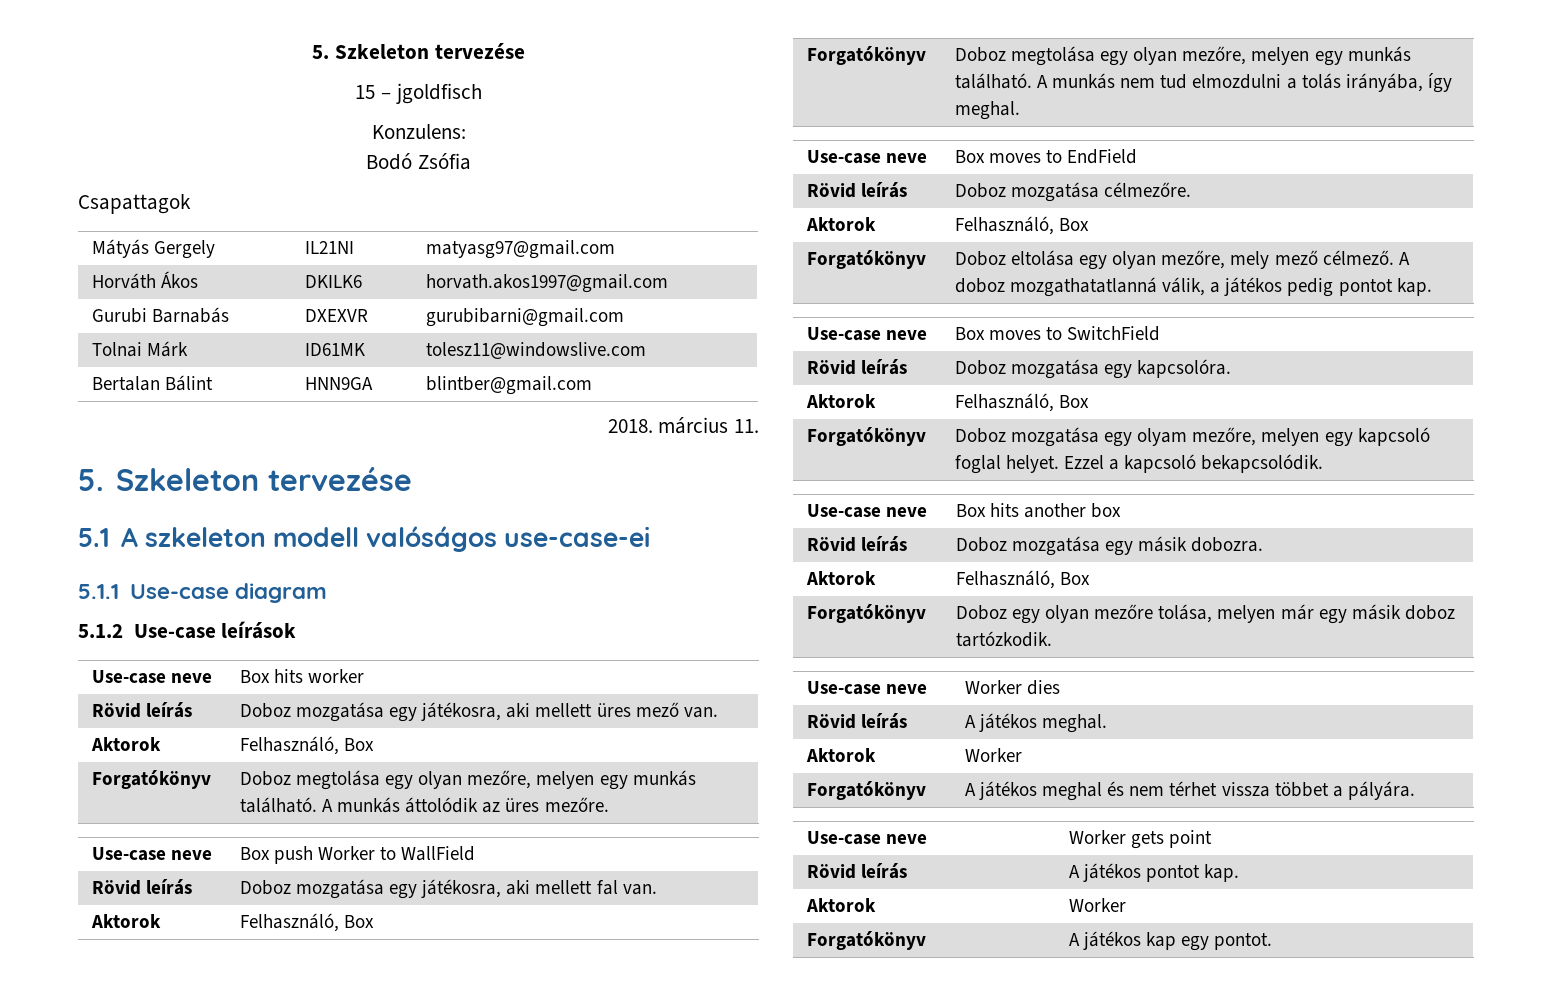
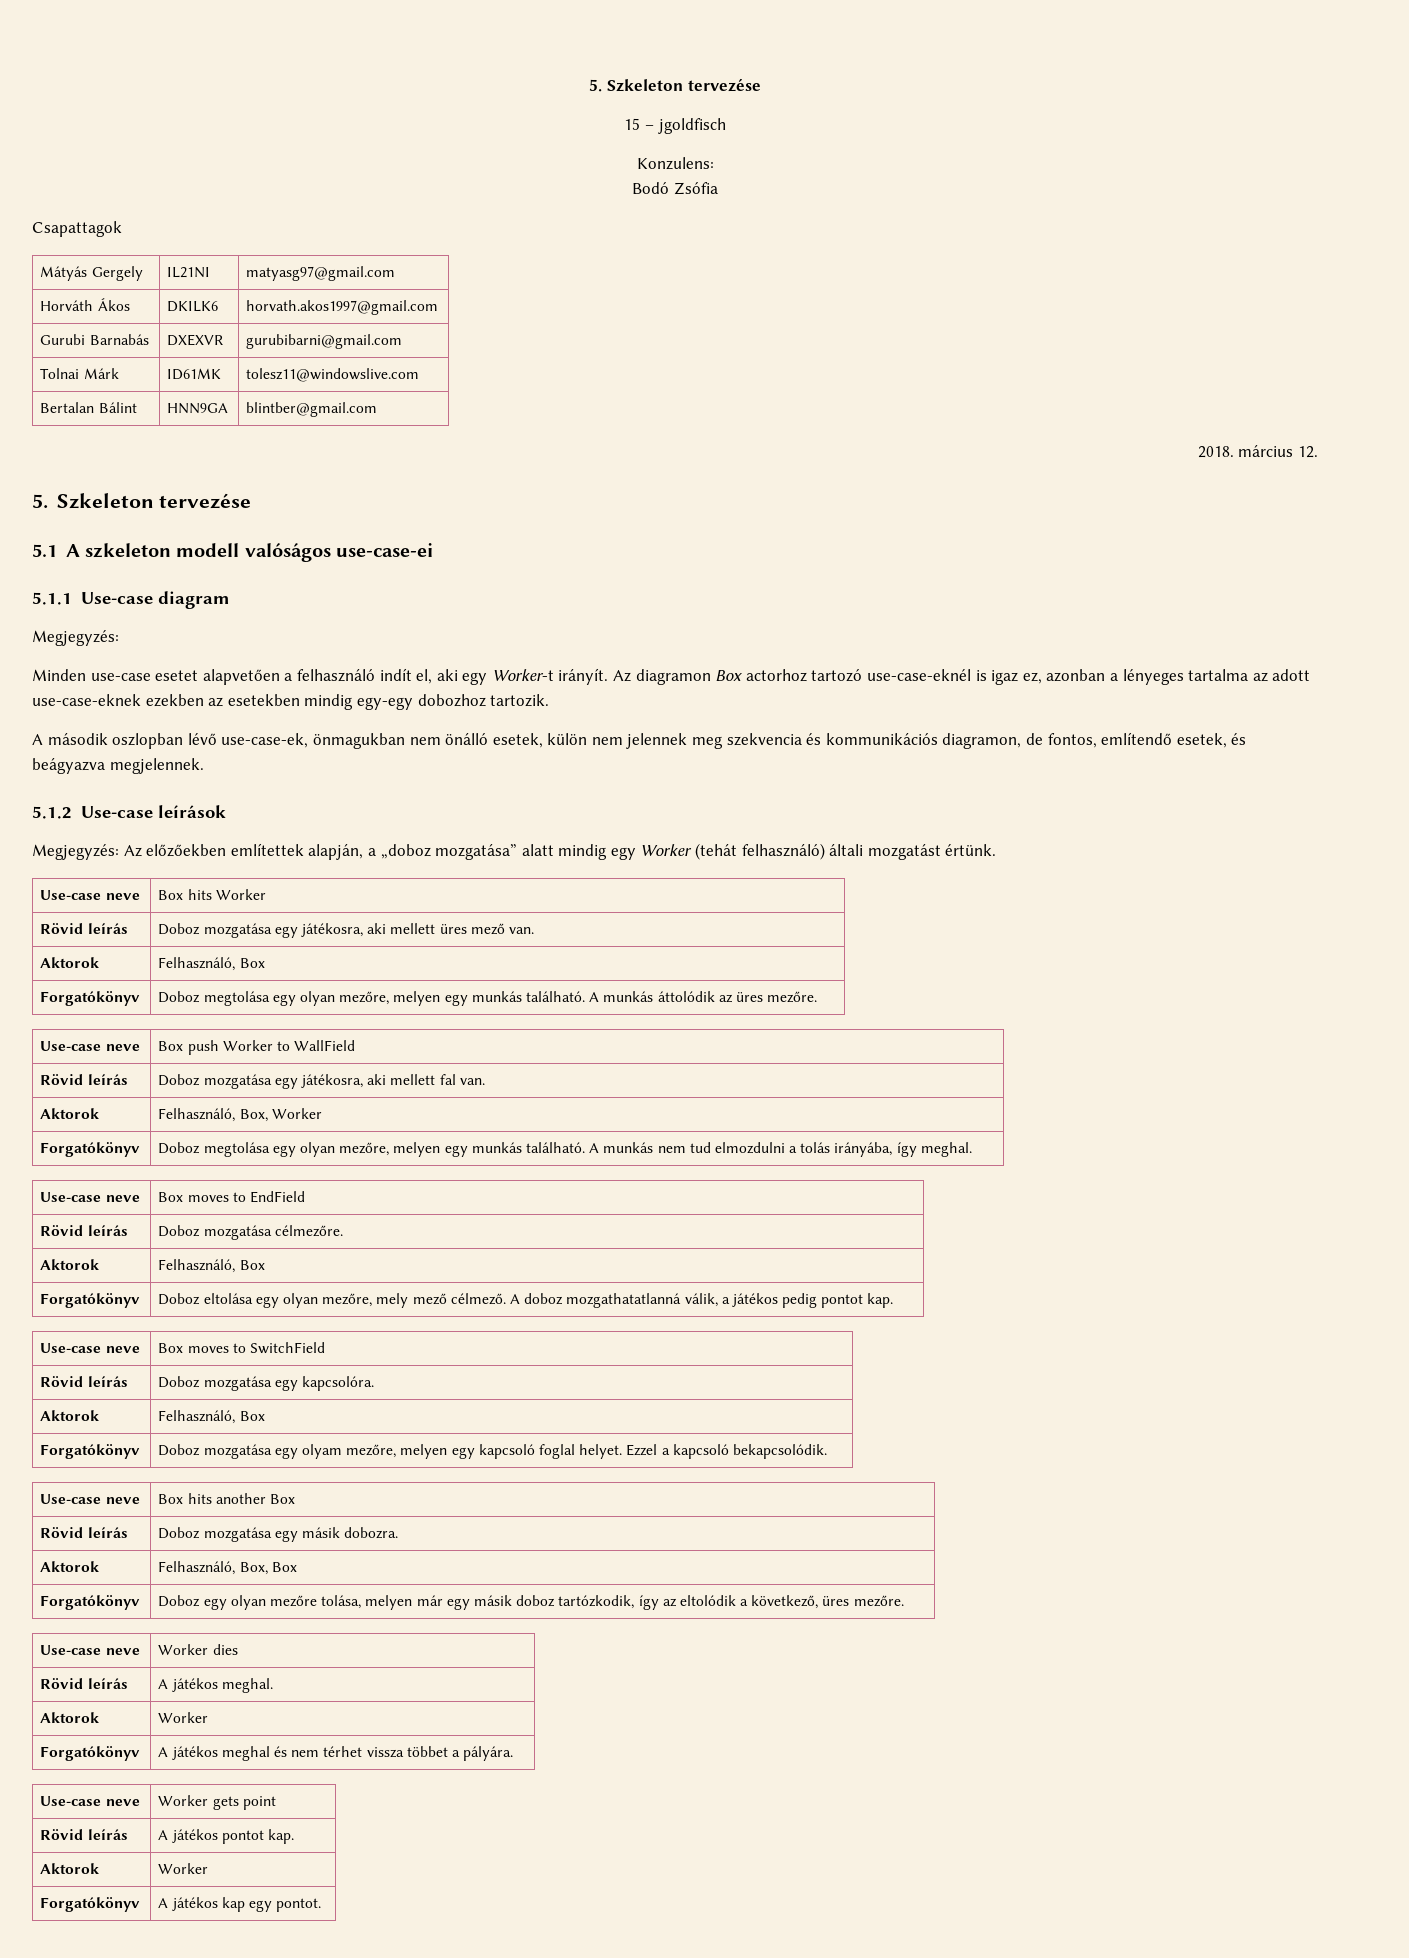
- 2018. március 11.
+ 2018. március 12.
  5.1.1 Use-case diagram
+ Megjegyzés:
+ Minden use-case esetet alapvetően a felhasználó indít el, aki egy Worker-t irányít. Az diagramon Box actorhoz tartozó use-case-eknél is igaz ez, azonban a lényeges tartalma az adott use-case-eknek ezekben az esetekben mindig egy-egy dobozhoz tartozik.
+ A második oszlopban lévő use-case-ek, önmagukban nem önálló esetek, külön nem jelennek meg szekvencia és kommunikációs diagramon, de fontos, említendő esetek, és beágyazva megjelennek.
  5.1.2 Use-case leírások
- Use-case neve | Box hits worker
+ Megjegyzés: Az előzőekben említettek alapján, a „doboz mozgatása” alatt mindig egy Worker (tehát felhasználó) általi mozgatást értünk.
+ Use-case neve | Box hits Worker
  Rövid leírás | Doboz mozgatása egy játékosra, aki mellett fal van.
- Aktorok | Felhasználó, Box
+ Aktorok | Felhasználó, Box, Worker
- Use-case neve | Box hits another box
+ Use-case neve | Box hits another Box
  Rövid leírás | Doboz mozgatása egy másik dobozra.
- Aktorok | Felhasználó, Box
+ Aktorok | Felhasználó, Box, Box
- Forgatókönyv | Doboz egy olyan mezőre tolása, melyen már egy másik doboz tartózkodik.
+ Forgatókönyv | Doboz egy olyan mezőre tolása, melyen már egy másik doboz tartózkodik, így az eltolódik a következő, üres mezőre.

